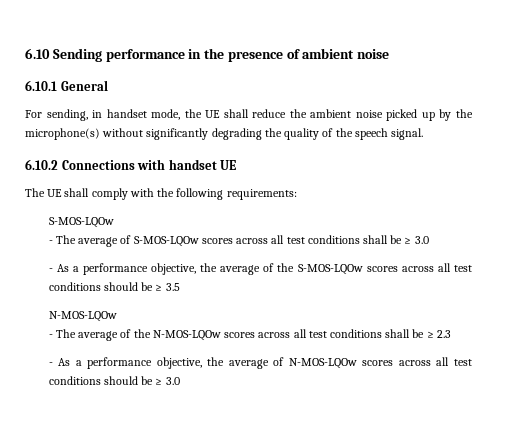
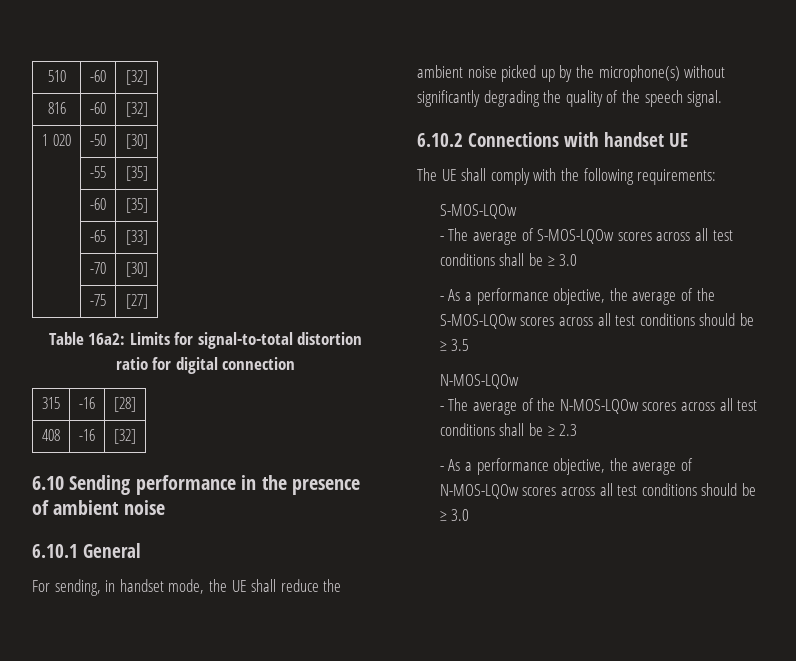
+ 510 | -60 | [32]
+ 816 | -60 | [32]
+ 1 020 | -50 | [30]
+ | -55 | [35]
+ | -60 | [35]
+ | -65 | [33]
+ | -70 | [30]
+ | -75 | [27]
+ Table 16a2: Limits for signal-to-total distortion ratio for digital connection
+ 315 | -16 | [28]
+ 408 | -16 | [32]

